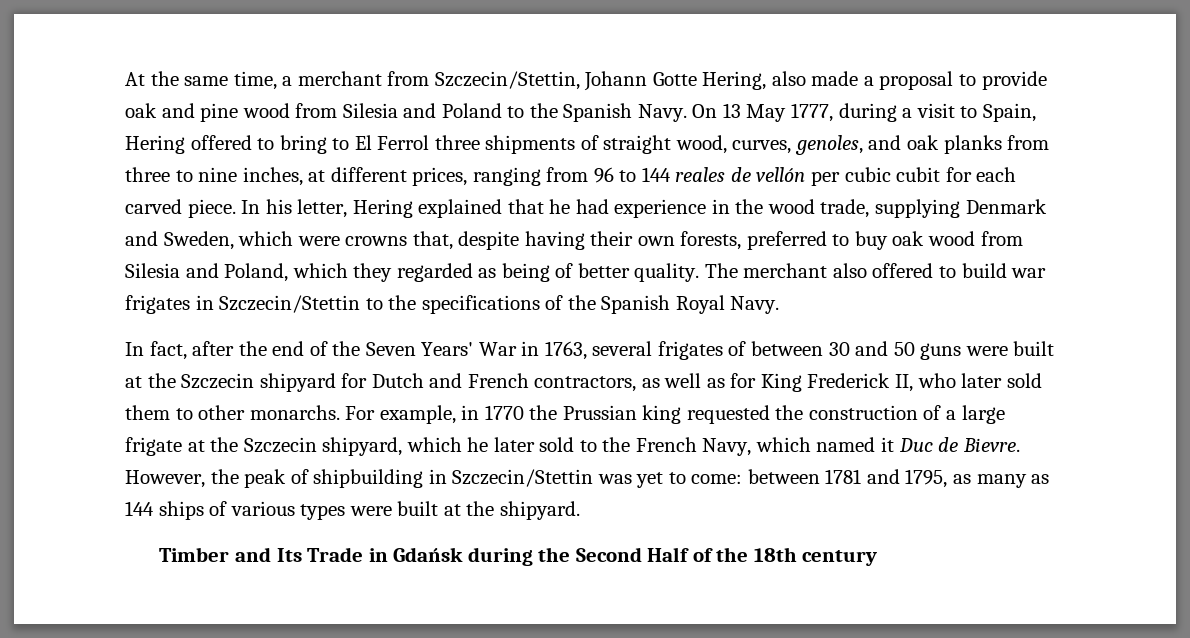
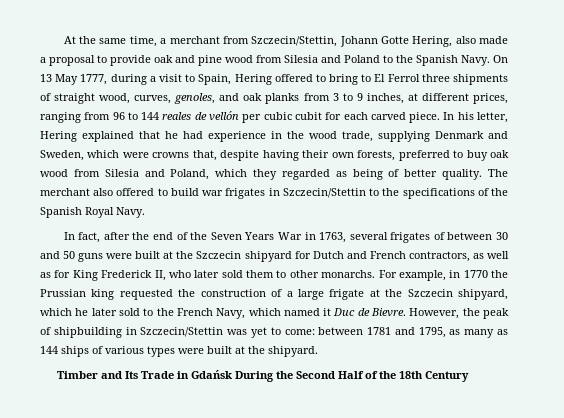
- On 13 May 1777, during a visit to Spain, Hering offered to bring to El Ferrol three shipments of straight wood, curves, genoles, and oak planks from three to nine inches, at different prices, ranging from 96 to 144 reales de vellón per cubic cubit for each carved piece.
+ On 13 May 1777, during a visit to Spain, Hering offered to bring to El Ferrol three shipments of straight wood, curves, genoles, and oak planks from 3 to 9 inches, at different prices, ranging from 96 to 144 reales de vellón per cubic cubit for each carved piece.
- In fact, after the end of the Seven Years' War in 1763, several frigates of between 30 and 50 guns were built at the Szczecin shipyard for Dutch and French contractors, as well as for King Frederick II, who later sold them to other monarchs.
+ In fact, after the end of the Seven Years War in 1763, several frigates of between 30 and 50 guns were built at the Szczecin shipyard for Dutch and French contractors, as well as for King Frederick II, who later sold them to other monarchs.
- Timber and Its Trade in Gdańsk during the Second Half of the 18th century
+ Timber and Its Trade in Gdańsk During the Second Half of the 18th Century

